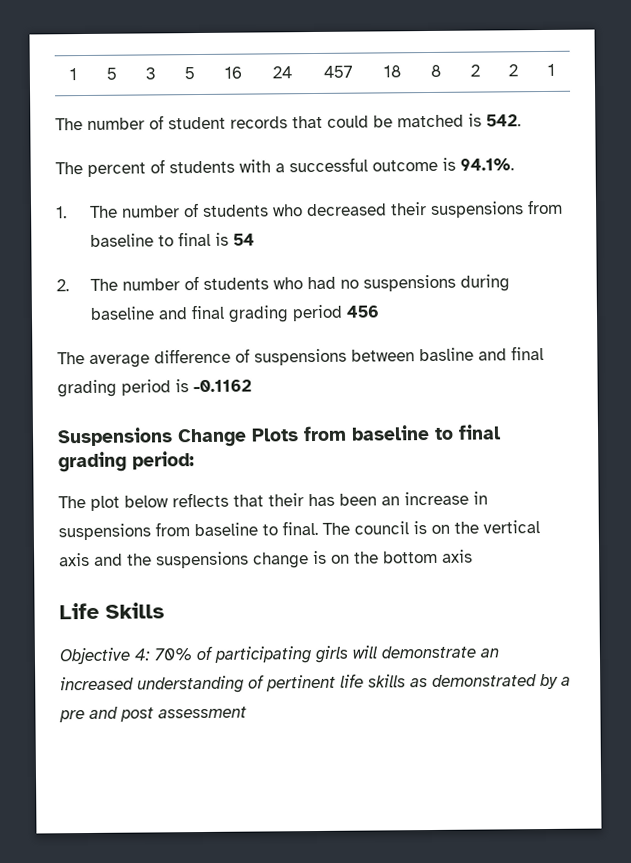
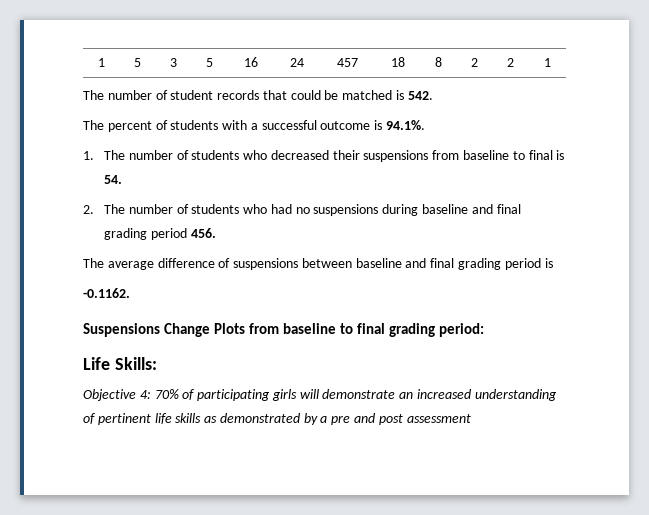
- 1. The number of students who decreased their suspensions from baseline to final is 54
+ 1. The number of students who decreased their suspensions from baseline to final is 54.
- 2. The number of students who had no suspensions during baseline and final grading period 456
+ 2. The number of students who had no suspensions during baseline and final grading period 456.
- The average difference of suspensions between basline and final grading period is -0.1162
+ The average difference of suspensions between baseline and final grading period is
+ -0.1162.
- The plot below reflects that their has been an increase in suspensions from baseline to final. The council is on the vertical axis and the suspensions change is on the bottom axis
- Life Skills
+ Life Skills:

